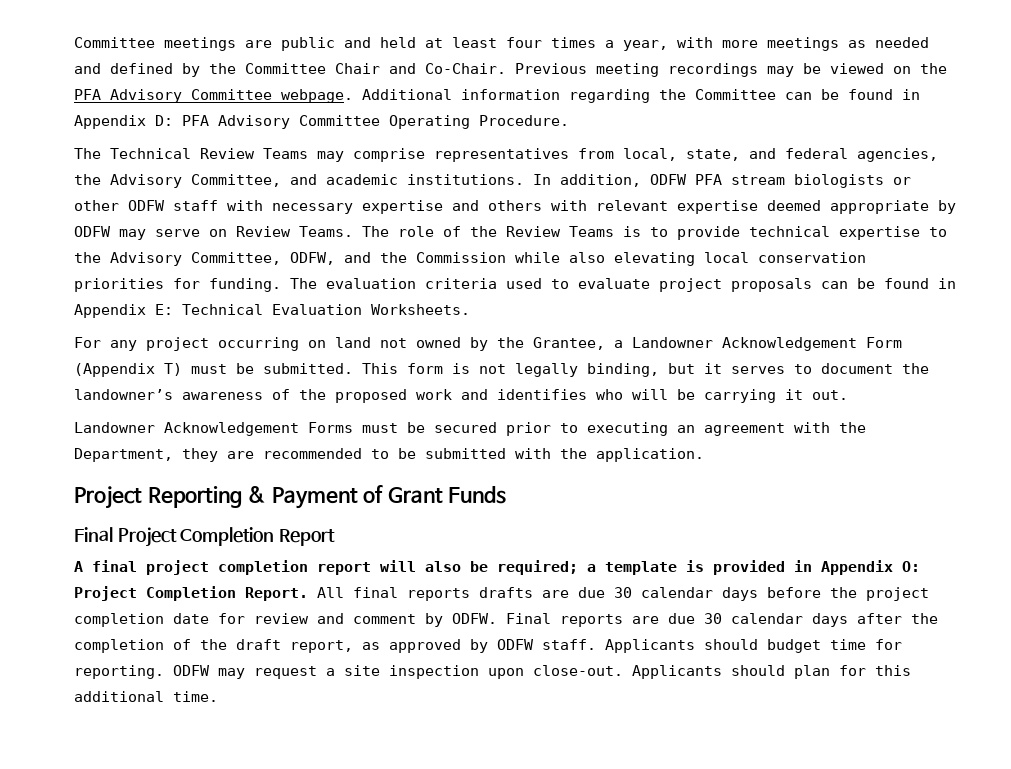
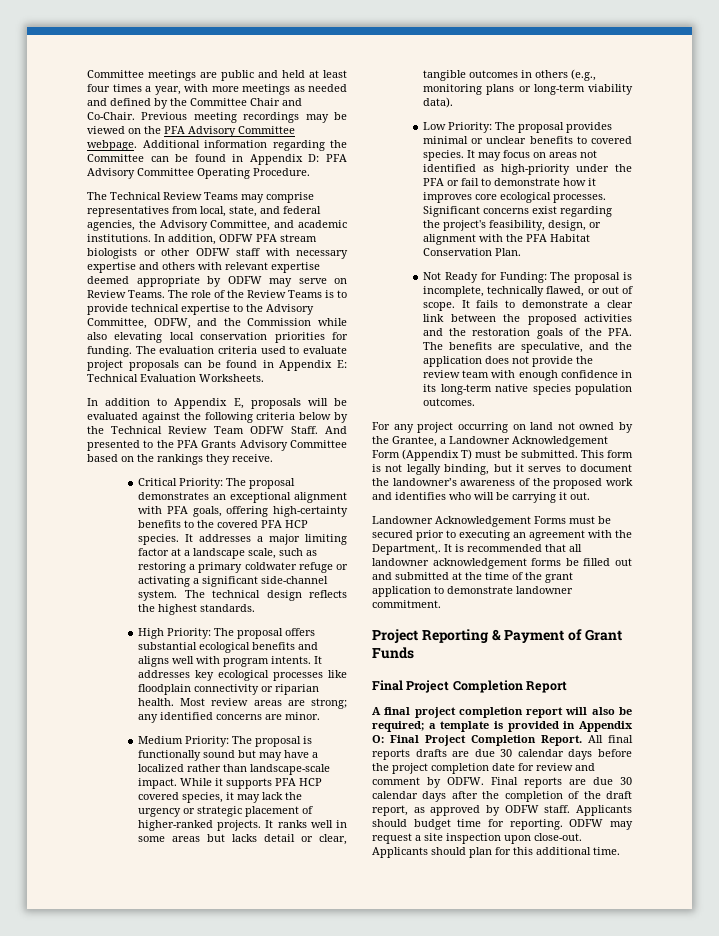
+ In addition to Appendix E, proposals will be evaluated against the following criteria below by the Technical Review Team ODFW Staff. And presented to the PFA Grants Advisory Committee based on the rankings they receive.
+ Critical Priority: The proposal demonstrates an exceptional alignment with PFA goals, offering high-certainty benefits to the covered PFA HCP species. It addresses a major limiting factor at a landscape scale, such as restoring a primary coldwater refuge or activating a significant side-channel system. The technical design reflects the highest standards.
+ High Priority: The proposal offers substantial ecological benefits and aligns well with program intents. It addresses key ecological processes like floodplain connectivity or riparian health. Most review areas are strong; any identified concerns are minor.
+ Medium Priority: The proposal is functionally sound but may have a localized rather than landscape-scale impact. While it supports PFA HCP covered species, it may lack the urgency or strategic placement of higher-ranked projects. It ranks well in some areas but lacks detail or clear, tangible outcomes in others (e.g., monitoring plans or long-term viability data).
+ Low Priority: The proposal provides minimal or unclear benefits to covered species. It may focus on areas not identified as high-priority under the PFA or fail to demonstrate how it improves core ecological processes. Significant concerns exist regarding the project's feasibility, design, or alignment with the PFA Habitat Conservation Plan.
+ Not Ready for Funding: The proposal is incomplete, technically flawed, or out of scope. It fails to demonstrate a clear link between the proposed activities and the restoration goals of the PFA. The benefits are speculative, and the application does not provide the review team with enough confidence in its long-term native species population outcomes.
- Landowner Acknowledgement Forms must be secured prior to executing an agreement with the Department, they are recommended to be submitted with the application.
+ Landowner Acknowledgement Forms must be secured prior to executing an agreement with the Department,. It is recommended that all landowner acknowledgement forms be filled out and submitted at the time of the grant application to demonstrate landowner commitment.
- A final project completion report will also be required; a template is provided in Appendix O: Project Completion Report.
+ A final project completion report will also be required; a template is provided in Appendix O: Final Project Completion Report.

